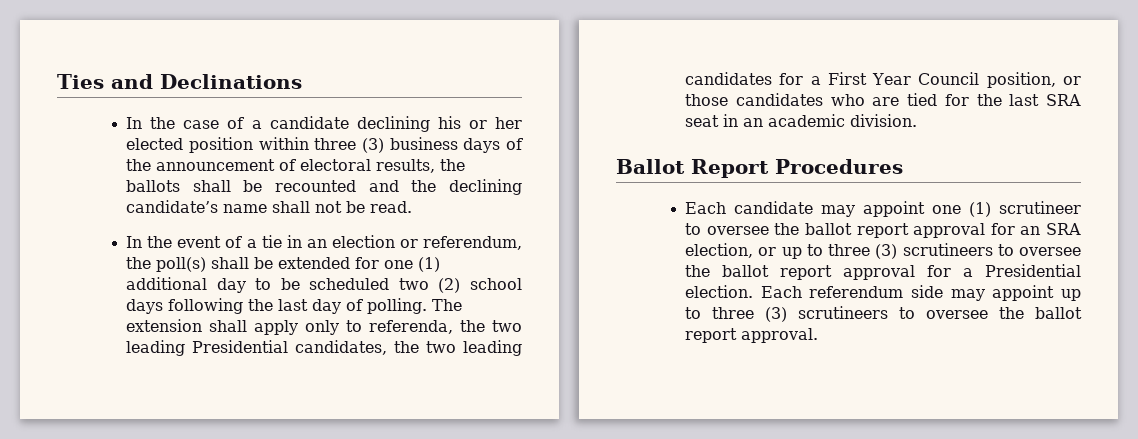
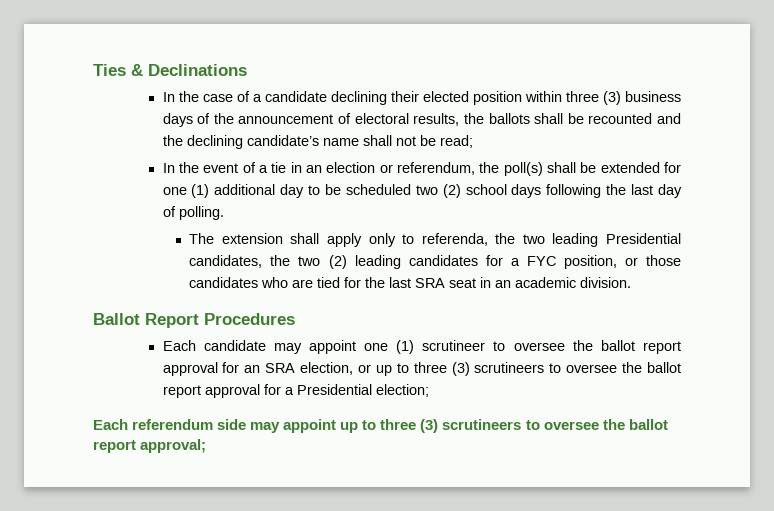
- Ties and Declinations
+ Ties & Declinations
- In the case of a candidate declining his or her elected position within three (3) business days of the announcement of electoral results, the ballots shall be recounted and the declining candidate’s name shall not be read.
+ In the case of a candidate declining their elected position within three (3) business days of the announcement of electoral results, the ballots shall be recounted and the declining candidate’s name shall not be read;
- In the event of a tie in an election or referendum, the poll(s) shall be extended for one (1) additional day to be scheduled two (2) school days following the last day of polling. The extension shall apply only to referenda, the two leading Presidential candidates, the two leading candidates for a First Year Council position, or those candidates who are tied for the last SRA seat in an academic division.
+ In the event of a tie in an election or referendum, the poll(s) shall be extended for one (1) additional day to be scheduled two (2) school days following the last day of polling.
+ The extension shall apply only to referenda, the two leading Presidential candidates, the two (2) leading candidates for a FYC position, or those candidates who are tied for the last SRA seat in an academic division.
- Each candidate may appoint one (1) scrutineer to oversee the ballot report approval for an SRA election, or up to three (3) scrutineers to oversee the ballot report approval for a Presidential election. Each referendum side may appoint up to three (3) scrutineers to oversee the ballot report approval.
+ Each candidate may appoint one (1) scrutineer to oversee the ballot report approval for an SRA election, or up to three (3) scrutineers to oversee the ballot report approval for a Presidential election;
+ Each referendum side may appoint up to three (3) scrutineers to oversee the ballot report approval;

